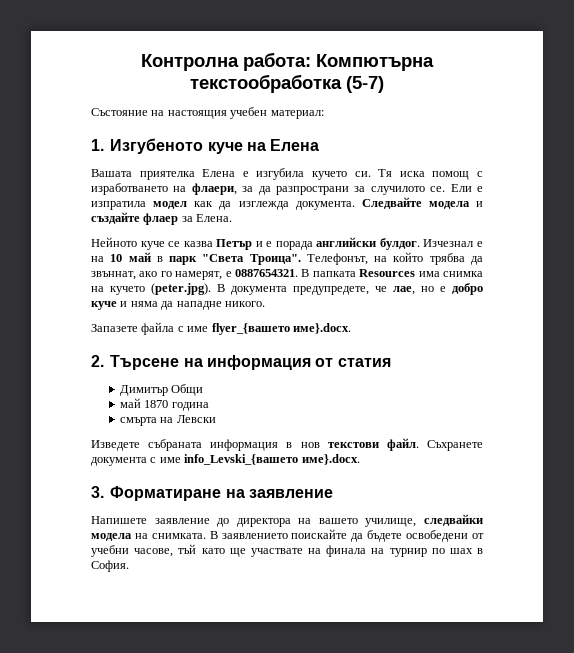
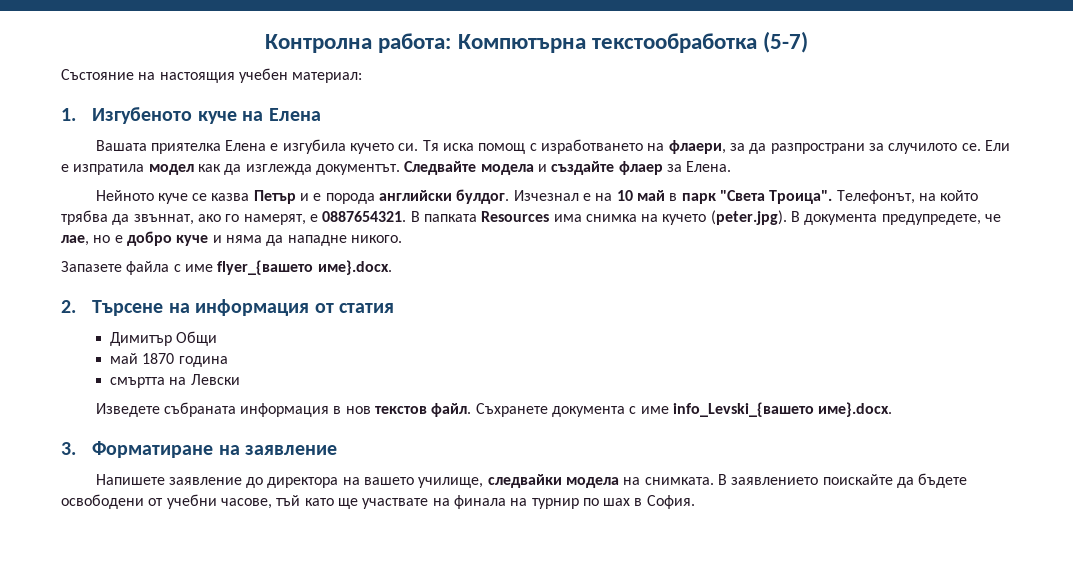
- Ели е изпратила модел как да изглежда документа.
+ Ели е изпратила модел как да изглежда документът.
- Нейното куче се казва Петър и е порада английски булдог.
+ Нейното куче се казва Петър и е порода английски булдог.
- смърта на Левски
+ смъртта на Левски
- Изведете събраната информация в нов текстови файл.
+ Изведете събраната информация в нов текстов файл.
- В заявлението поискайте да бъдете освобедени от учебни часове, тъй като ще участвате на финала на турнир по шах в София.
+ В заявлението поискайте да бъдете освободени от учебни часове, тъй като ще участвате на финала на турнир по шах в София.

